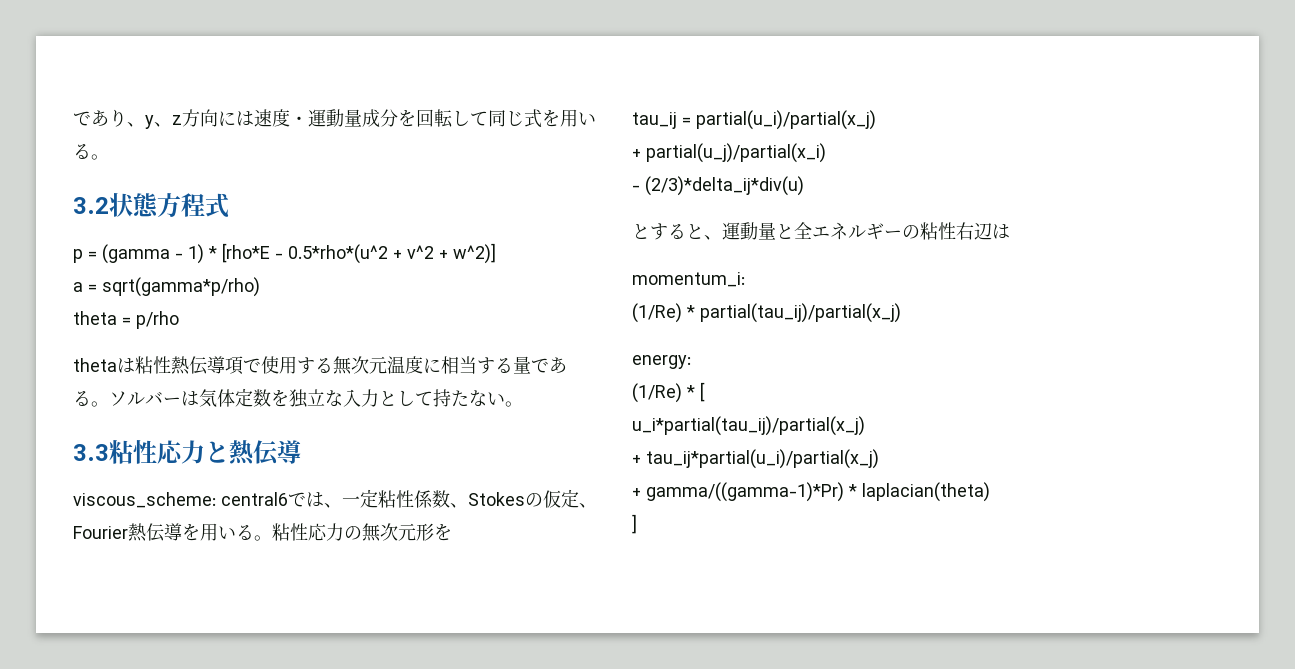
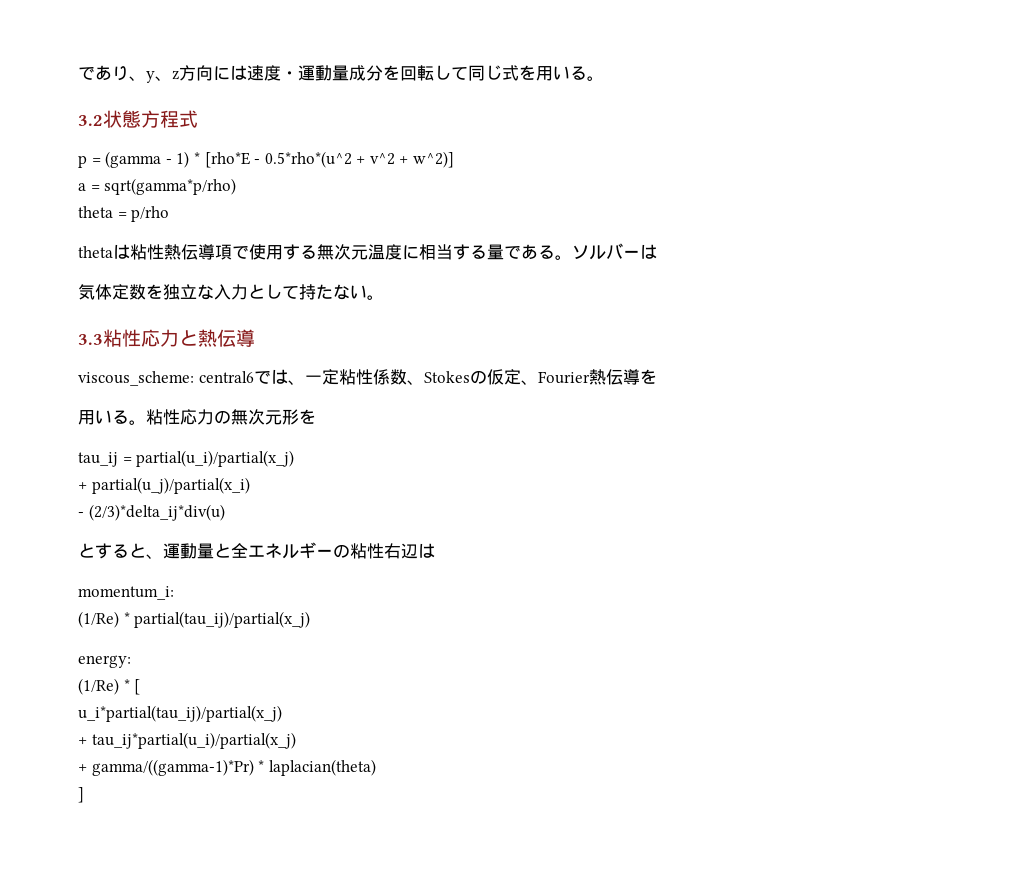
- ソルバーは気体定数を独立な入力として持たない。
+ ソルバーは
+ 気体定数を独立な入力として持たない。
- viscous_scheme: central6では、一定粘性係数、Stokesの仮定、Fourier熱伝導を用いる。
+ viscous_scheme: central6では、一定粘性係数、Stokesの仮定、Fourier熱伝導を
+ 用いる。

